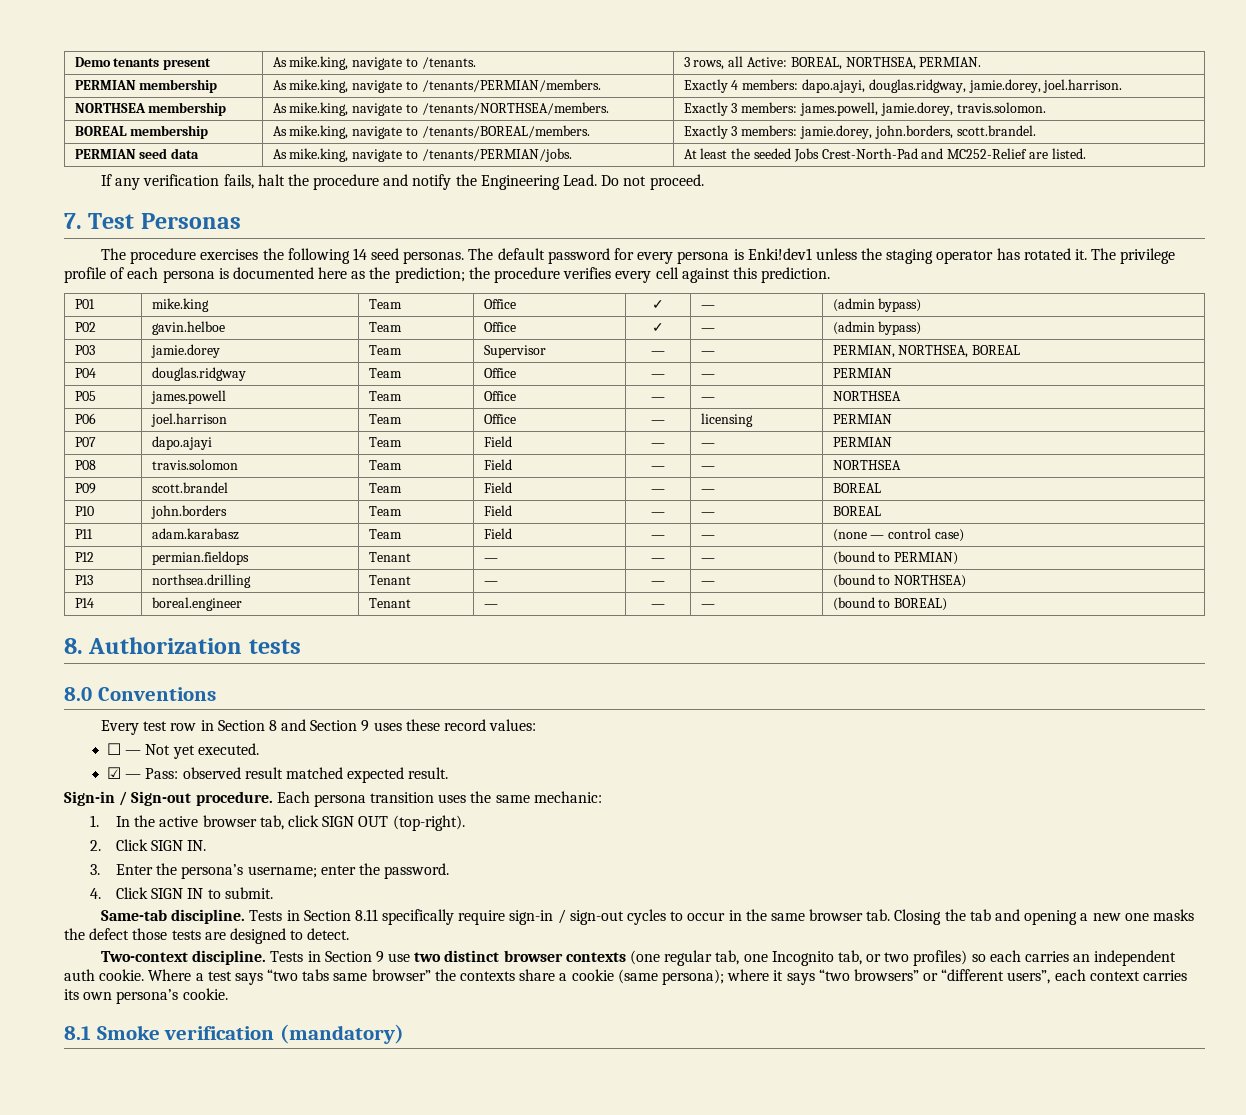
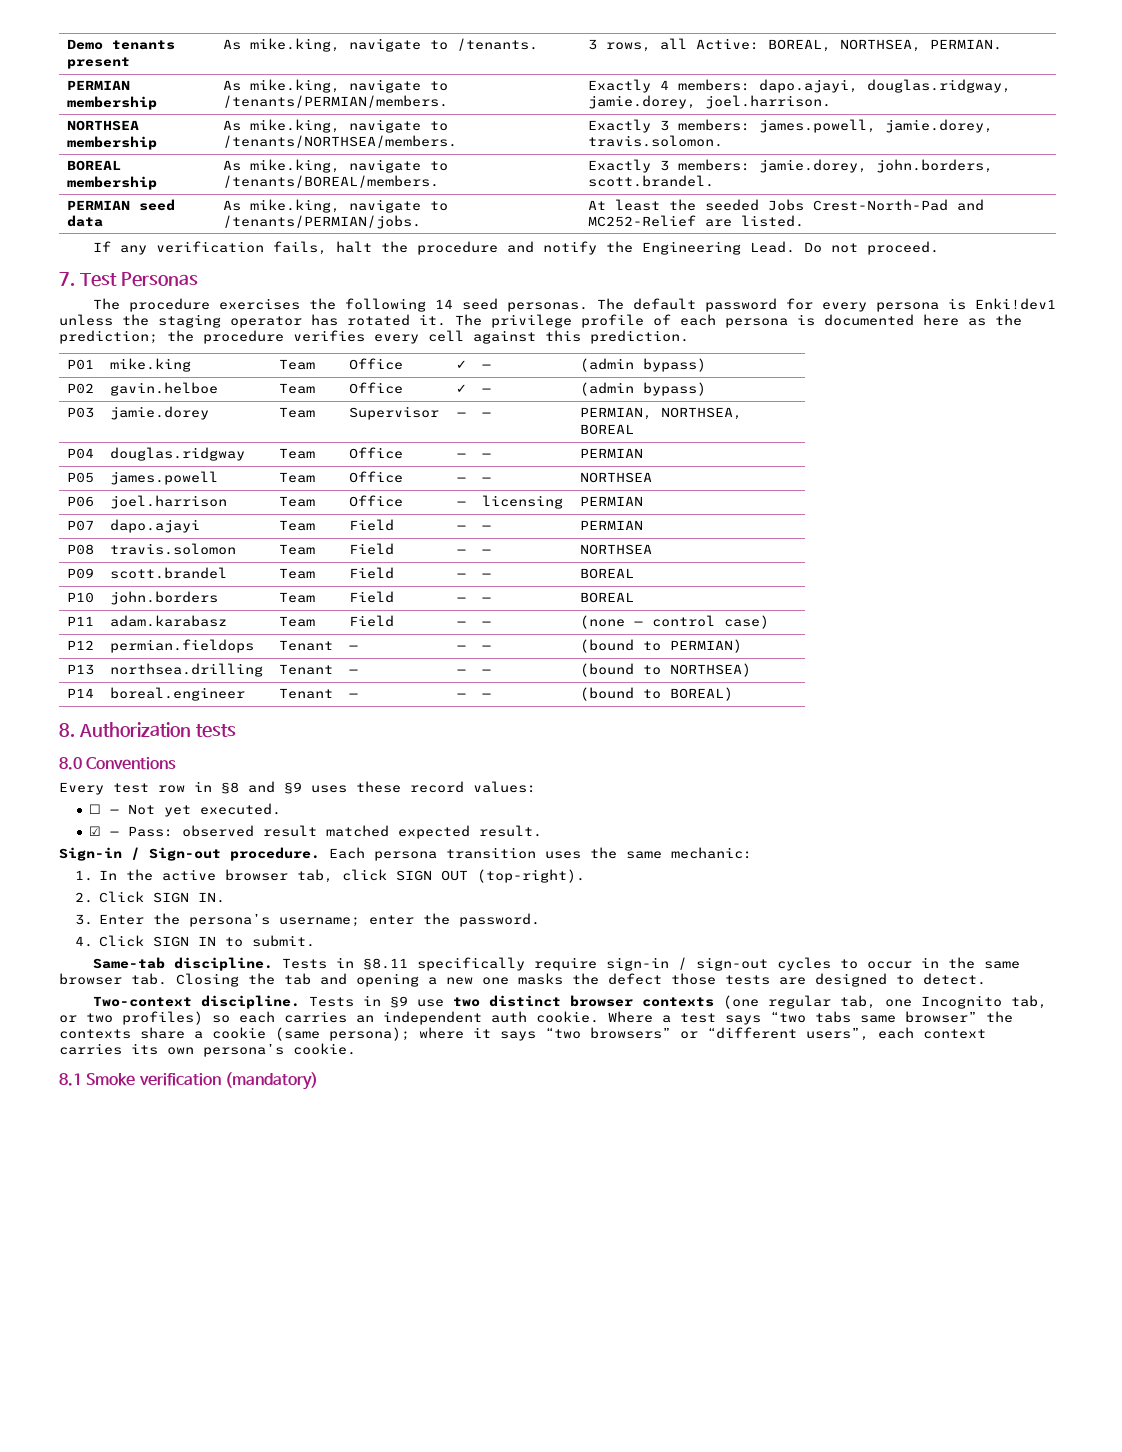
- Every test row in Section 8 and Section 9 uses these record values:
+ Every test row in §8 and §9 uses these record values:
- Tests in Section 8.11 specifically require sign-in / sign-out cycles to occur in the same browser tab. Closing the tab and opening a new one masks the defect those tests are designed to detect.
+ Tests in §8.11 specifically require sign-in / sign-out cycles to occur in the same browser tab. Closing the tab and opening a new one masks the defect those tests are designed to detect.
- Tests in Section 9 use two distinct browser contexts (one regular tab, one Incognito tab, or two profiles) so each carries an independent auth cookie.
+ Tests in §9 use two distinct browser contexts (one regular tab, one Incognito tab, or two profiles) so each carries an independent auth cookie.

